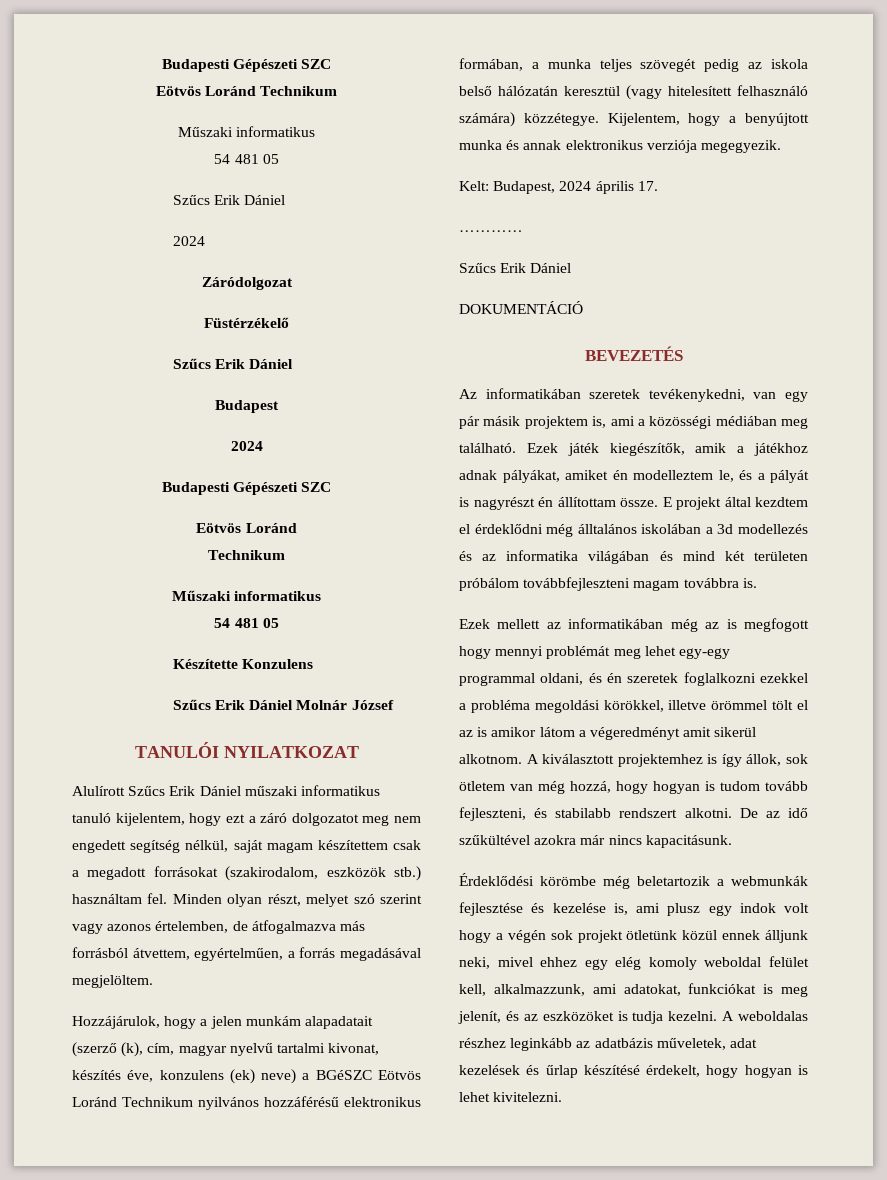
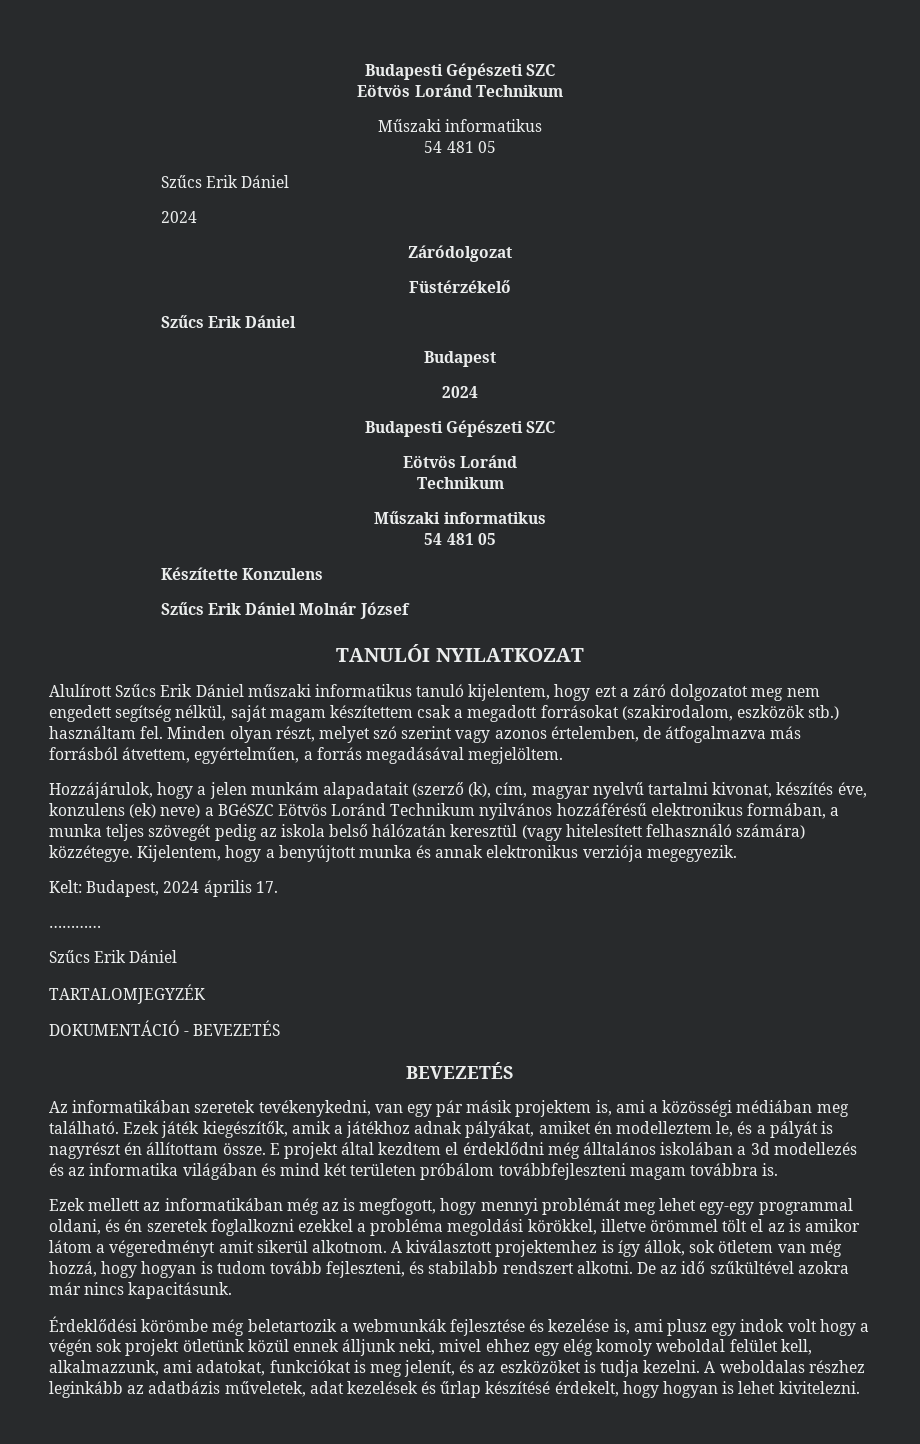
+ TARTALOMJEGYZÉK
- DOKUMENTÁCIÓ
+ DOKUMENTÁCIÓ - BEVEZETÉS
- Ezek mellett az informatikában még az is megfogott hogy mennyi problémát meg lehet egy-egy programmal oldani, és én szeretek foglalkozni ezekkel a probléma megoldási körökkel, illetve örömmel tölt el az is amikor látom a végeredményt amit sikerül alkotnom.
+ Ezek mellett az informatikában még az is megfogott, hogy mennyi problémát meg lehet egy-egy programmal oldani, és én szeretek foglalkozni ezekkel a probléma megoldási körökkel, illetve örömmel tölt el az is amikor látom a végeredményt amit sikerül alkotnom.

